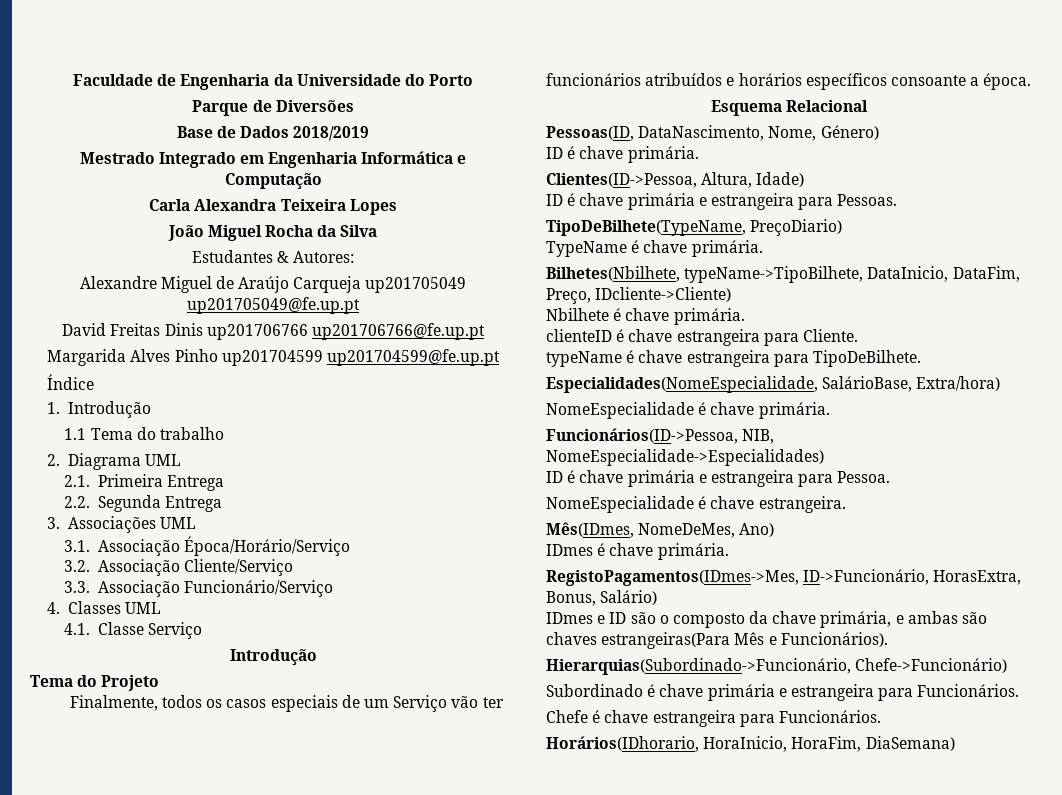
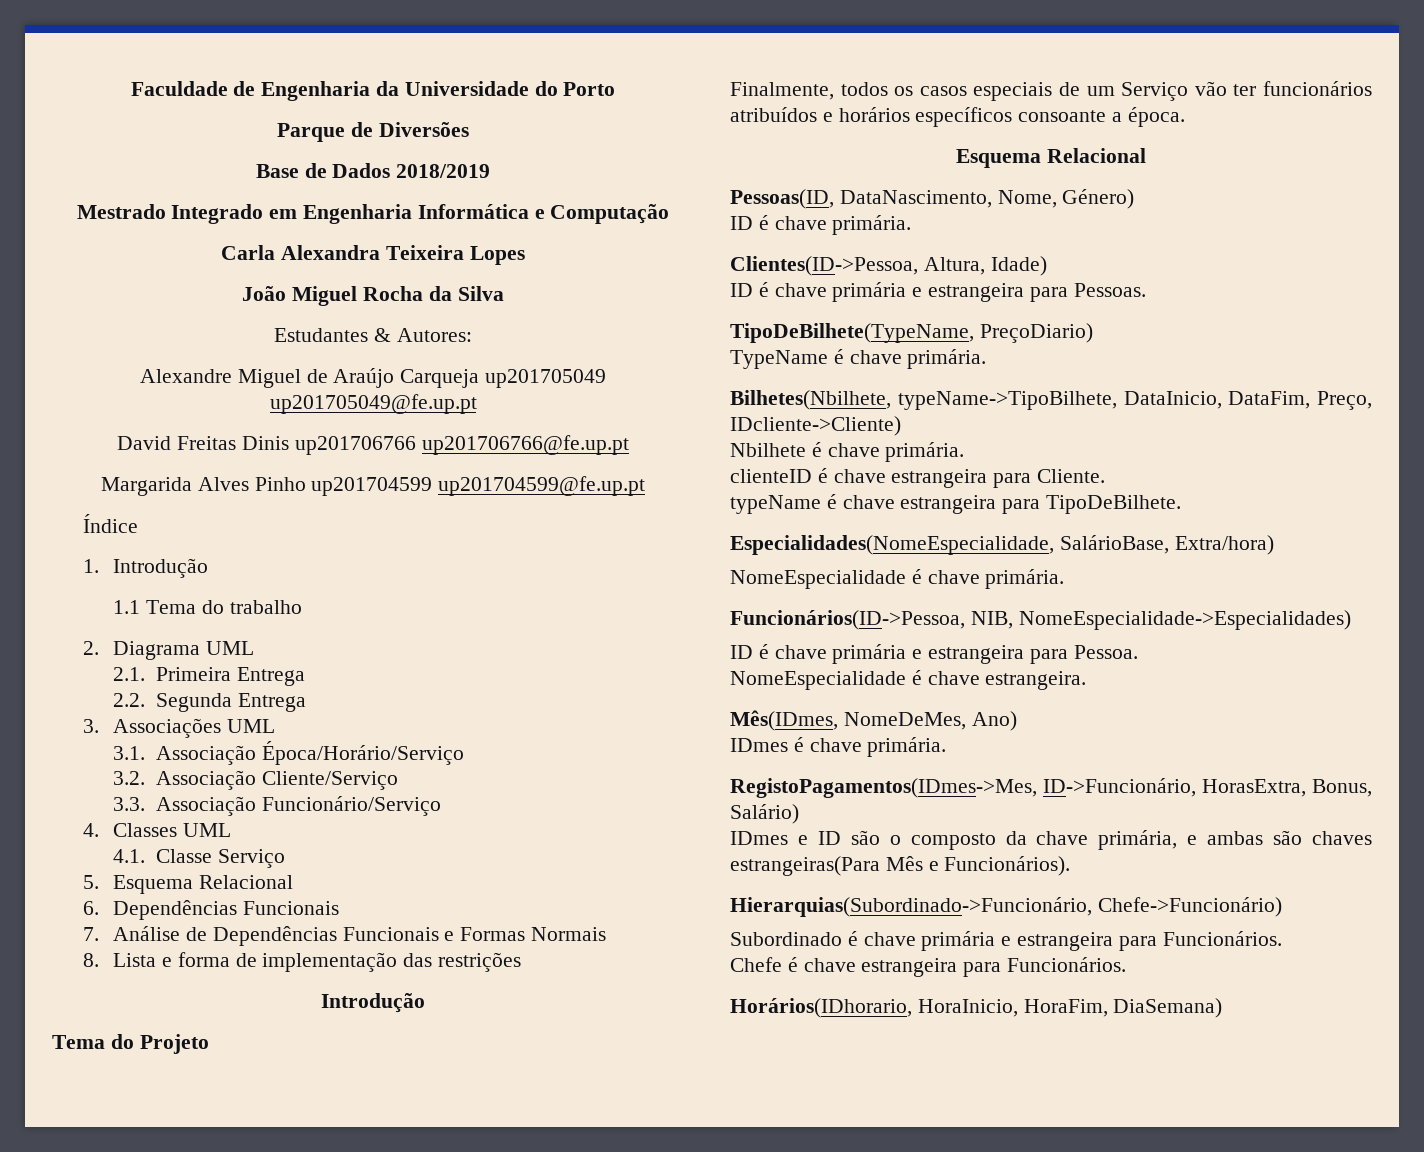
+ 5. Esquema Relacional
+ 6. Dependências Funcionais
+ 7. Análise de Dependências Funcionais e Formas Normais
+ 8. Lista e forma de implementação das restrições

